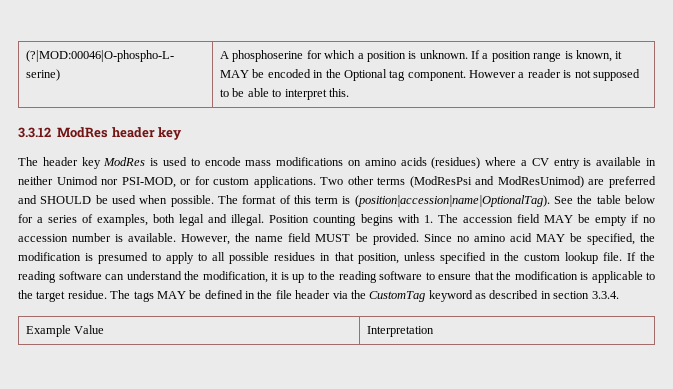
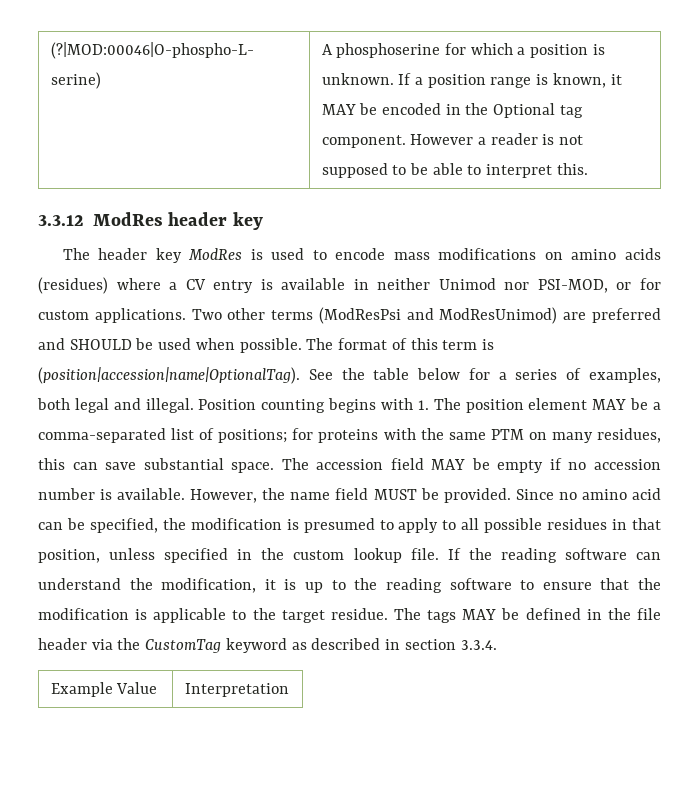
- Position counting begins with 1. The accession field MAY be empty if no accession number is available.
+ Position counting begins with 1. The position element MAY be a comma-separated list of positions; for proteins with the same PTM on many residues, this can save substantial space. The accession field MAY be empty if no accession number is available.
- Since no amino acid MAY be specified, the modification is presumed to apply to all possible residues in that position, unless specified in the custom lookup file.
+ Since no amino acid can be specified, the modification is presumed to apply to all possible residues in that position, unless specified in the custom lookup file.

